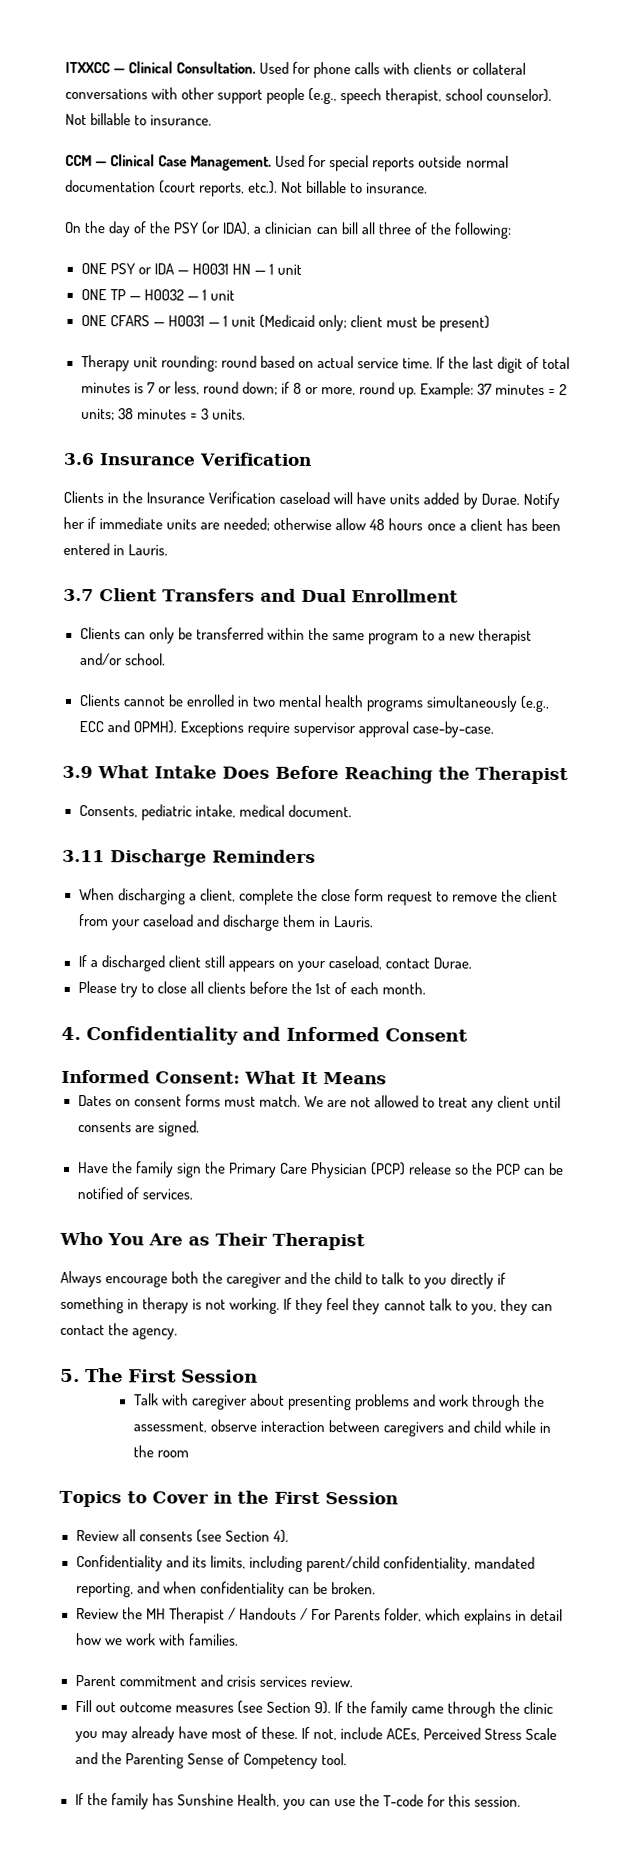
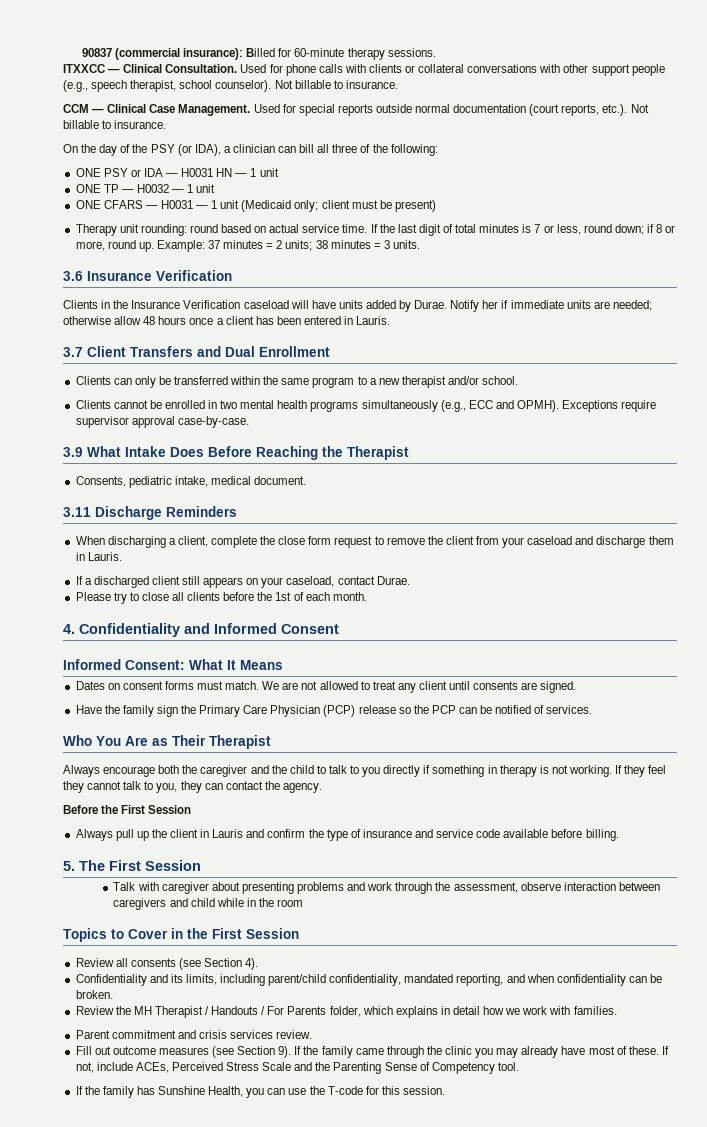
+ 90837 (commercial insurance): Billed for 60-minute therapy sessions.
+ Before the First Session
+ Always pull up the client in Lauris and confirm the type of insurance and service code available before billing.

